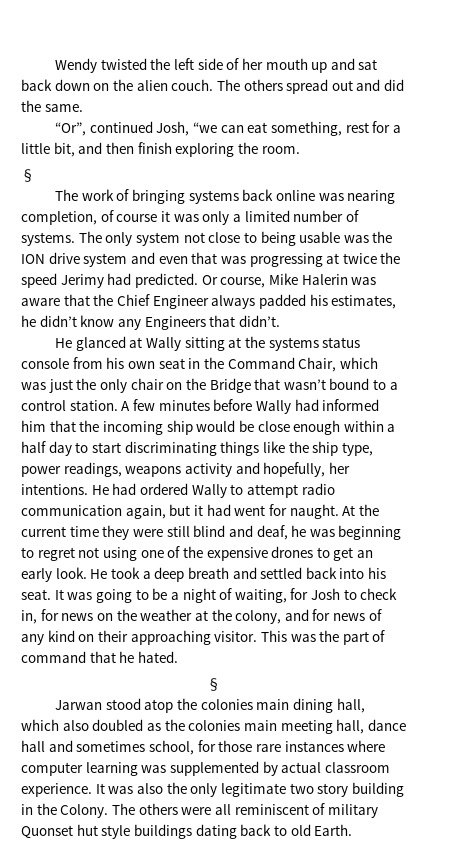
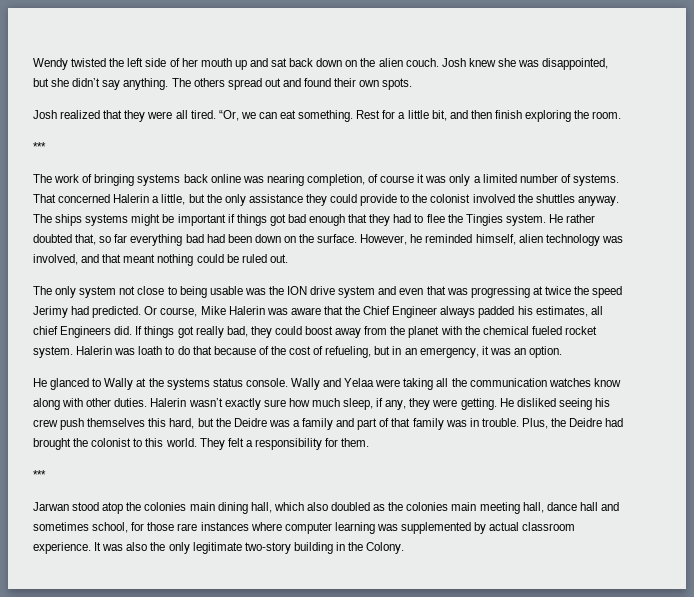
+ Josh knew she was disappointed, but she didn’t say anything.
- The others spread out and did the same.
- “Or”, continued Josh, “we can eat something, rest for a little bit, and then finish exploring the room.
- §
+ The others spread out and found their own spots.
+ Josh realized that they were all tired. “Or, we can eat something. Rest for a little bit, and then finish exploring the room.
+ ***
- The work of bringing systems back online was nearing completion, of course it was only a limited number of systems. The only system not close to being usable was the ION drive system and even that was progressing at twice the speed Jerimy had predicted.
+ The work of bringing systems back online was nearing completion, of course it was only a limited number of systems. That concerned Halerin a little, but the only assistance they could provide to the colonist involved the shuttles anyway. The ships systems might be important if things got bad enough that they had to flee the Tingies system. He rather doubted that, so far everything bad had been down on the surface. However, he reminded himself, alien technology was involved, and that meant nothing could be ruled out.
+ The only system not close to being usable was the ION drive system and even that was progressing at twice the speed Jerimy had predicted.
- Or course, Mike Halerin was aware that the Chief Engineer always padded his estimates, he didn’t know any Engineers that didn’t.
+ Or course, Mike Halerin was aware that the Chief Engineer always padded his estimates, all chief Engineers did. If things got really bad, they could boost away from the planet with the chemical fueled rocket system. Halerin was loath to do that because of the cost of refueling, but in an emergency, it was an option.
- He glanced at Wally sitting at the systems status console from his own seat in the Command Chair, which was just the only chair on the Bridge that wasn’t bound to a control station. A few minutes before Wally had informed him that the incoming ship would be close enough within a half day to start discriminating things like the ship type, power readings, weapons activity and hopefully, her intentions. He had ordered Wally to attempt radio communication again, but it had went for naught. At the current time they were still blind and deaf, he was beginning to regret not using one of the expensive drones to get an early look. He took a deep breath and settled back into his seat. It was going to be a night of waiting, for Josh to check in, for news on the weather at the colony, and for news of any kind on their approaching visitor. This was the part of command that he hated.
- §
+ He glanced to Wally at the systems status console. Wally and Yelaa were taking all the communication watches know along with other duties. Halerin wasn’t exactly sure how much sleep, if any, they were getting. He disliked seeing his crew push themselves this hard, but the Deidre was a family and part of that family was in trouble. Plus, the Deidre had brought the colonist to this world. They felt a responsibility for them.
+ ***
- It was also the only legitimate two story building in the Colony. The others were all reminiscent of military Quonset hut style buildings dating back to old Earth.
+ It was also the only legitimate two-story building in the Colony.

